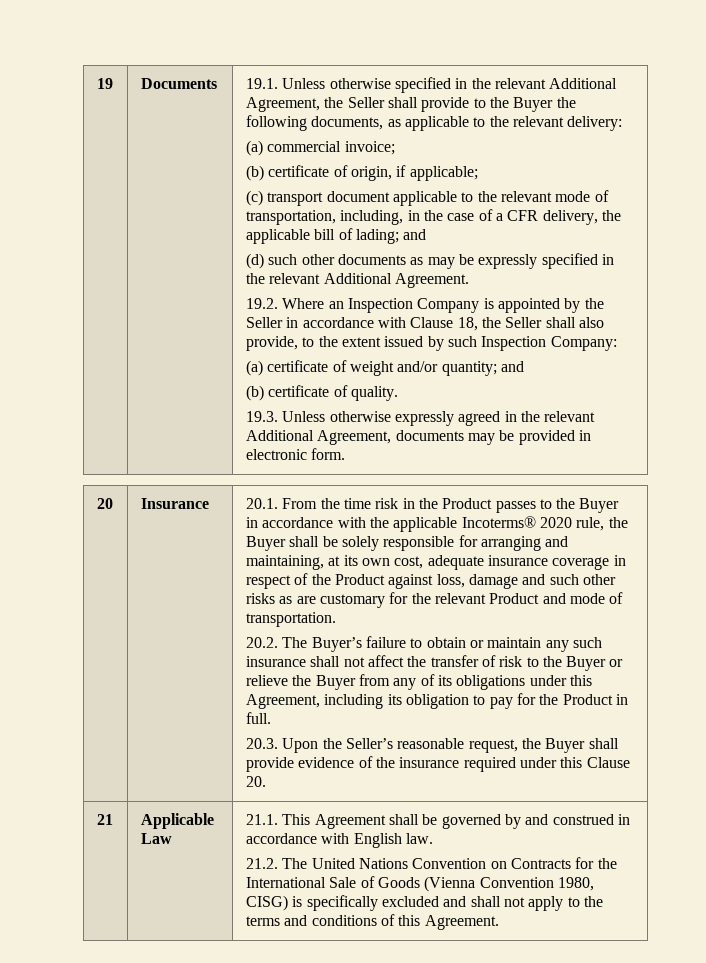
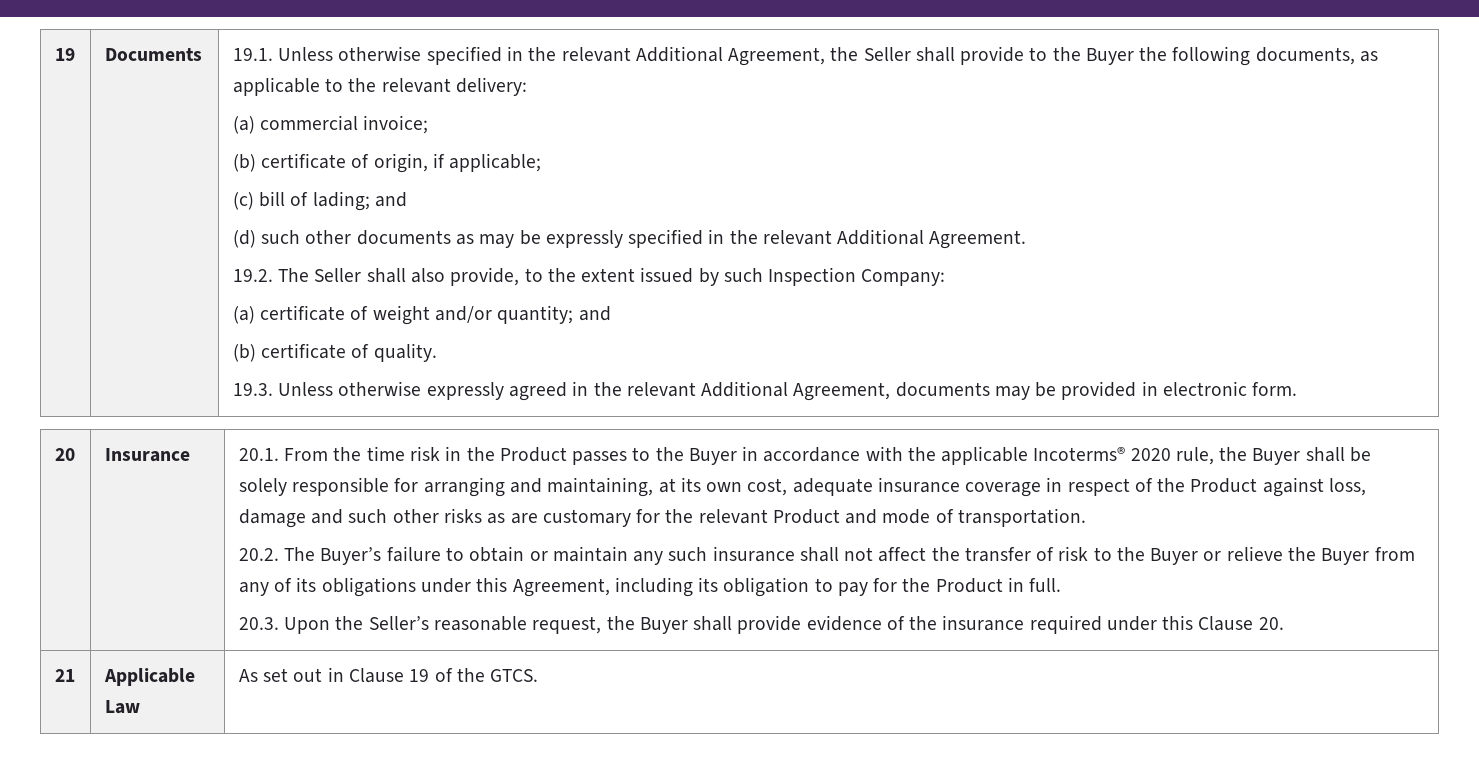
- (c) transport document applicable to the relevant mode of transportation, including, in the case of a CFR delivery, the applicable bill of lading; and
+ (c) bill of lading; and
- 19.2. Where an Inspection Company is appointed by the Seller in accordance with Clause 18, the Seller shall also provide, to the extent issued by such Inspection Company:
+ 19.2. The Seller shall also provide, to the extent issued by such Inspection Company:
- 21.1. This Agreement shall be governed by and construed in accordance with English law.
- 21.2. The United Nations Convention on Contracts for the International Sale of Goods (Vienna Convention 1980, CISG) is specifically excluded and shall not apply to the terms and conditions of this Agreement.
+ As set out in Clause 19 of the GTCS.

